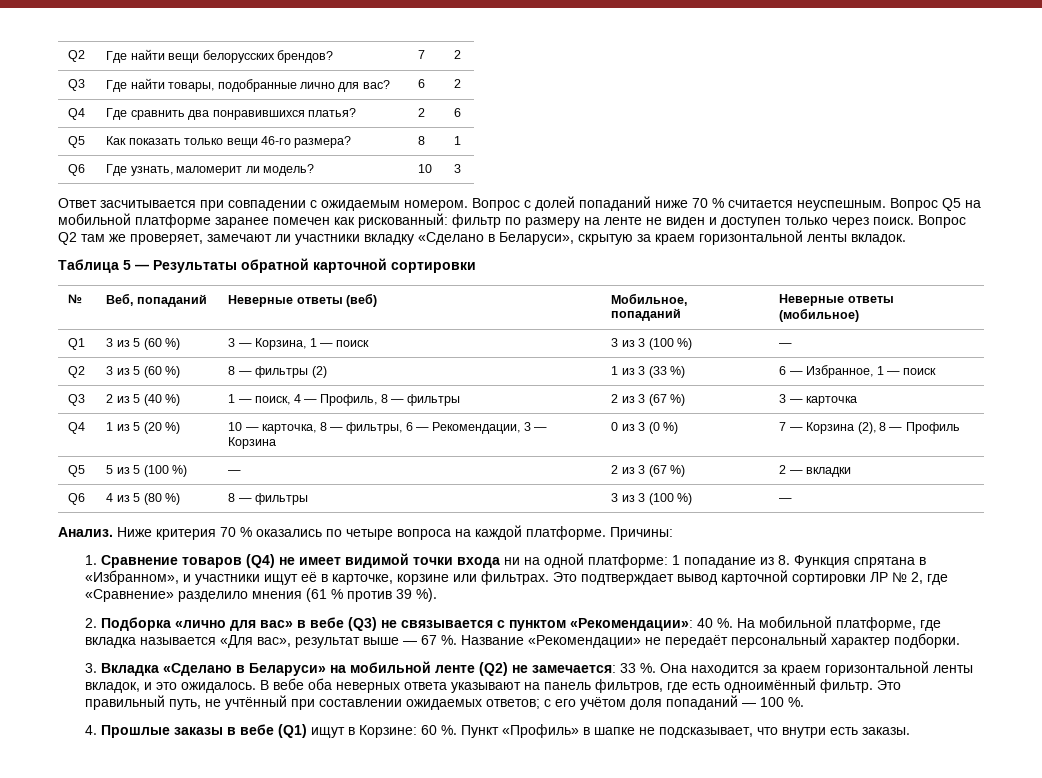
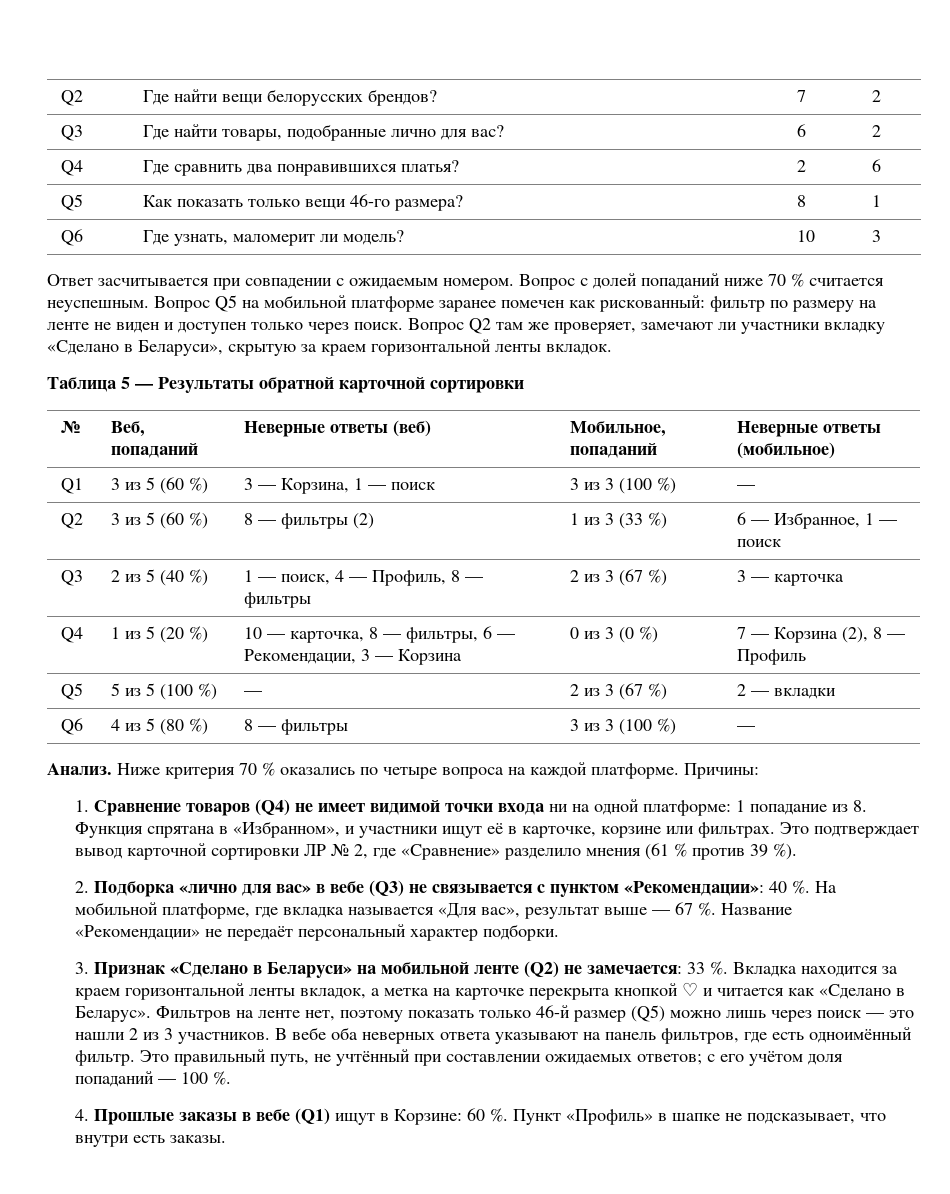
- 3. Вкладка «Сделано в Беларуси» на мобильной ленте (Q2) не замечается: 33 %.
+ 3. Признак «Сделано в Беларуси» на мобильной ленте (Q2) не замечается: 33 %.
- Она находится за краем горизонтальной ленты вкладок, и это ожидалось.
+ Вкладка находится за краем горизонтальной ленты вкладок, а метка на карточке перекрыта кнопкой ♡ и читается как «Сделано в Беларус». Фильтров на ленте нет, поэтому показать только 46-й размер (Q5) можно лишь через поиск — это нашли 2 из 3 участников.

